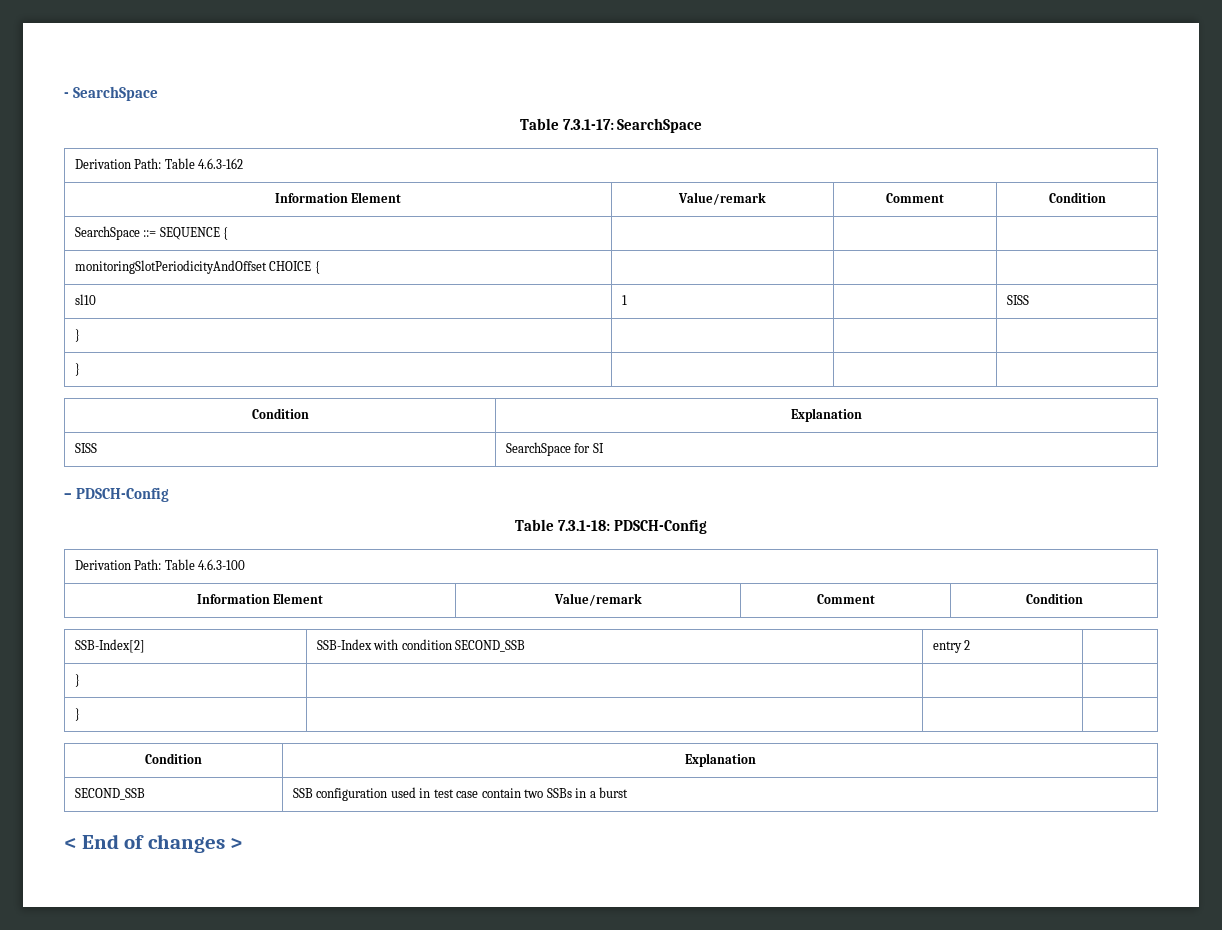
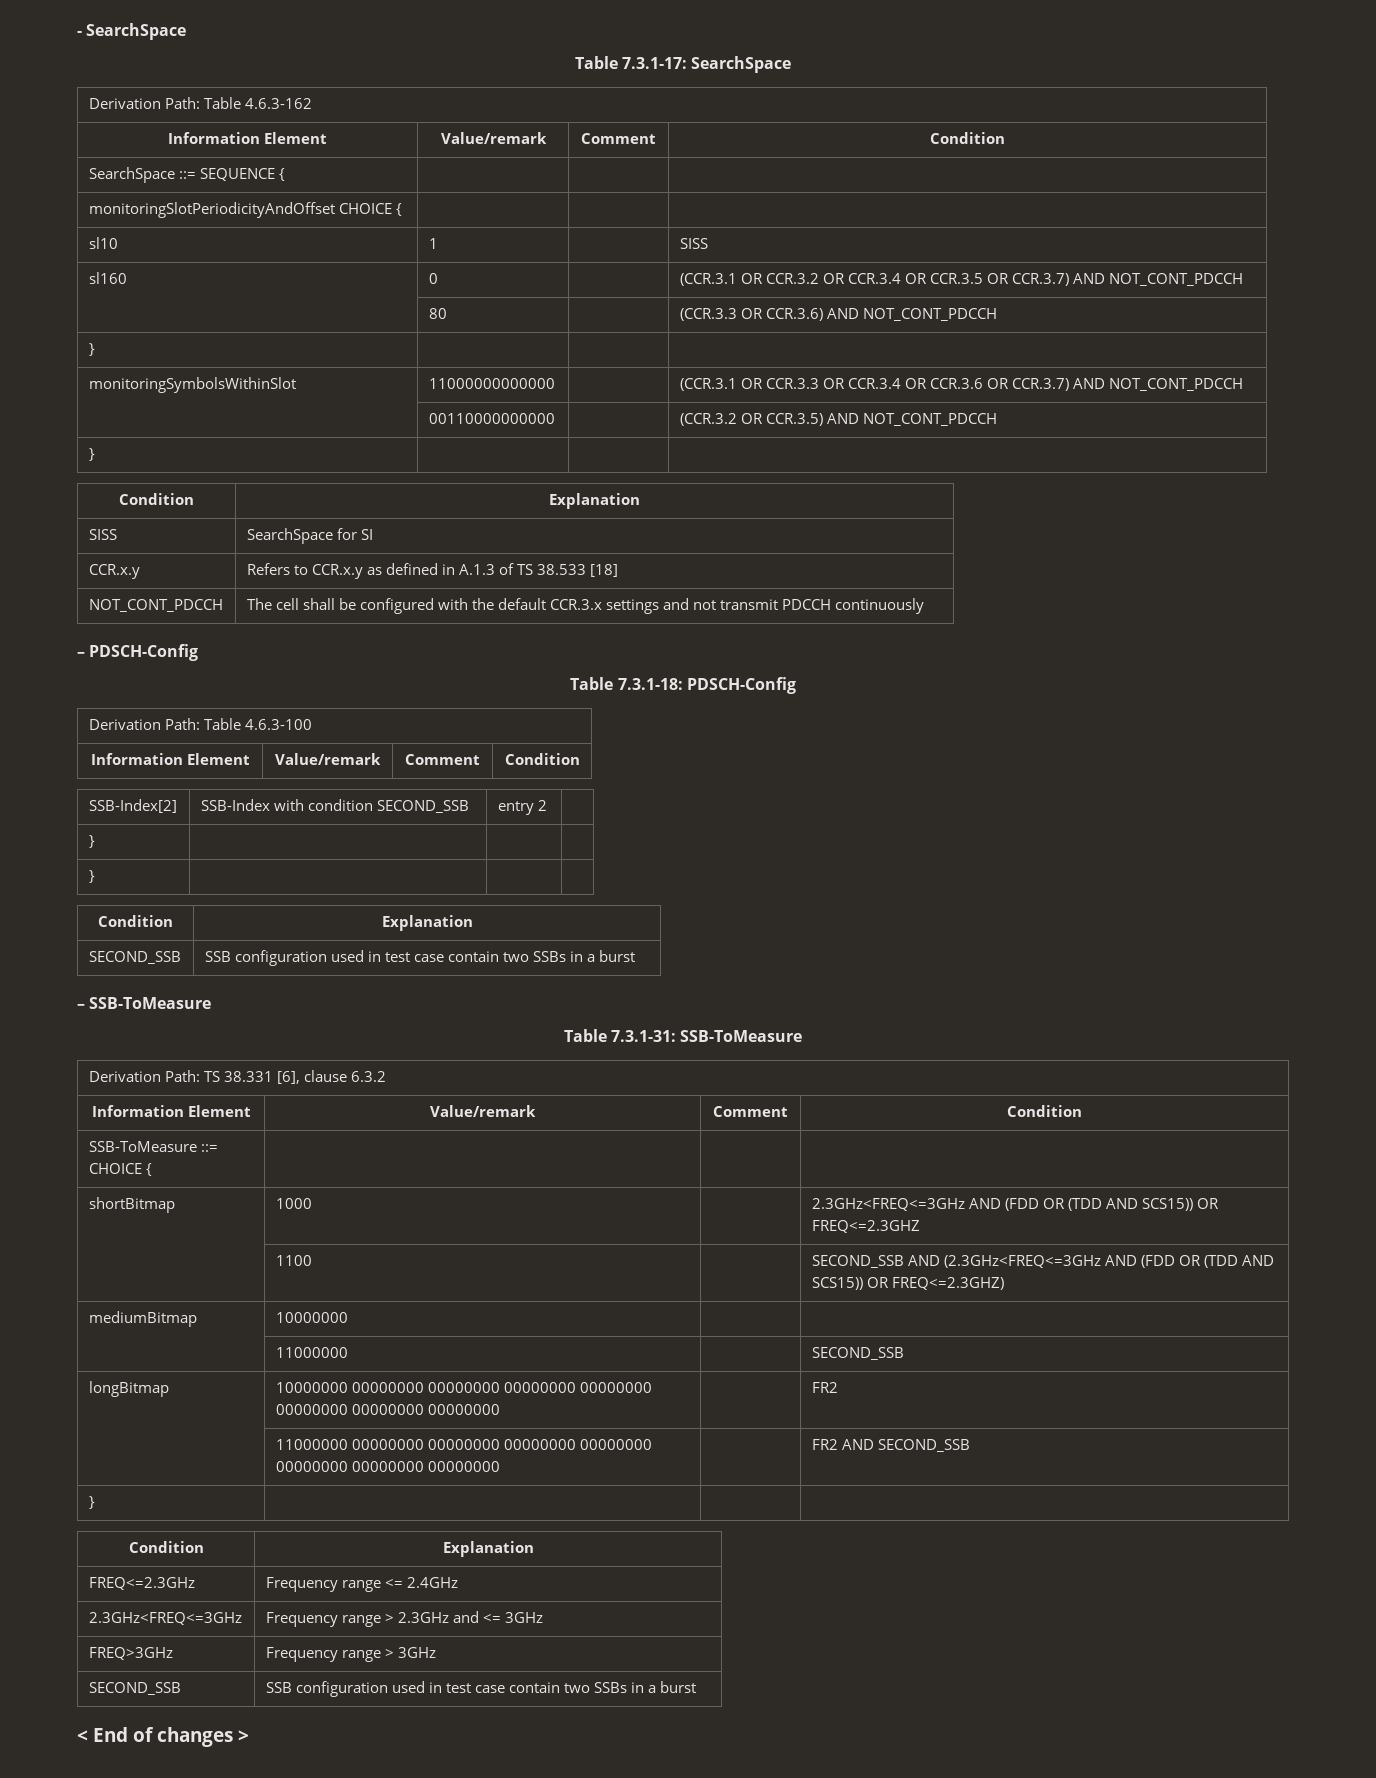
  sl10 | 1 | | SISS
+ sl160 | 0 | | (CCR.3.1 OR CCR.3.2 OR CCR.3.4 OR CCR.3.5 OR CCR.3.7) AND NOT_CONT_PDCCH
+ | 80 | | (CCR.3.3 OR CCR.3.6) AND NOT_CONT_PDCCH
  } | | |
+ monitoringSymbolsWithinSlot | 11000000000000 | | (CCR.3.1 OR CCR.3.3 OR CCR.3.4 OR CCR.3.6 OR CCR.3.7) AND NOT_CONT_PDCCH
+ | 00110000000000 | | (CCR.3.2 OR CCR.3.5) AND NOT_CONT_PDCCH
+ CCR.x.y | Refers to CCR.x.y as defined in A.1.3 of TS 38.533 [18]
+ NOT_CONT_PDCCH | The cell shall be configured with the default CCR.3.x settings and not transmit PDCCH continuously
+ – SSB-ToMeasure
+ Table 7.3.1-31: SSB-ToMeasure
+ Derivation Path: TS 38.331 [6], clause 6.3.2
+ Information Element | Value/remark | Comment | Condition
+ SSB-ToMeasure ::= CHOICE { | | |
+ shortBitmap | 1000 | | 2.3GHz<FREQ<=3GHz AND (FDD OR (TDD AND SCS15)) OR FREQ<=2.3GHZ
+ | 1100 | | SECOND_SSB AND (2.3GHz<FREQ<=3GHz AND (FDD OR (TDD AND SCS15)) OR FREQ<=2.3GHZ)
+ mediumBitmap | 10000000 | |
+ | 11000000 | | SECOND_SSB
+ longBitmap | 10000000 00000000 00000000 00000000 00000000 00000000 00000000 00000000 | | FR2
+ | 11000000 00000000 00000000 00000000 00000000 00000000 00000000 00000000 | | FR2 AND SECOND_SSB
+ } | | |
+ Condition | Explanation
+ FREQ<=2.3GHz | Frequency range <= 2.4GHz
+ 2.3GHz<FREQ<=3GHz | Frequency range > 2.3GHz and <= 3GHz
+ FREQ>3GHz | Frequency range > 3GHz
+ SECOND_SSB | SSB configuration used in test case contain two SSBs in a burst

